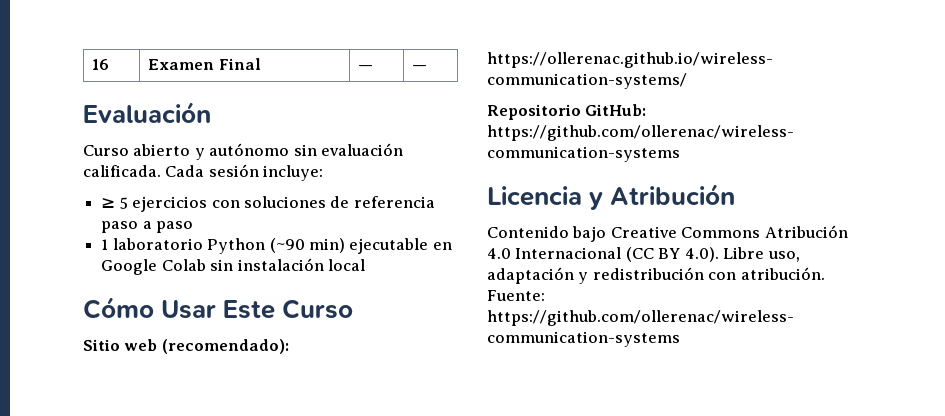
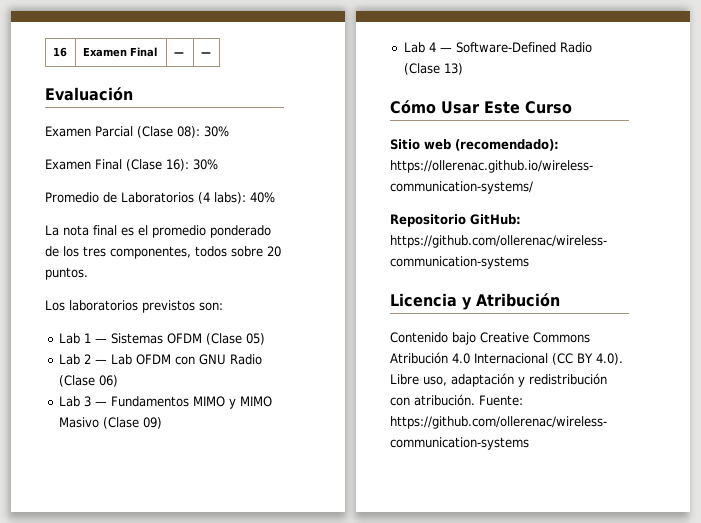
- Curso abierto y autónomo sin evaluación calificada. Cada sesión incluye:
- ≥ 5 ejercicios con soluciones de referencia paso a paso
- 1 laboratorio Python (~90 min) ejecutable en Google Colab sin instalación local
+ Examen Parcial (Clase 08): 30%
+ Examen Final (Clase 16): 30%
+ Promedio de Laboratorios (4 labs): 40%
+ La nota final es el promedio ponderado de los tres componentes, todos sobre 20 puntos.
+ Los laboratorios previstos son:
+ Lab 1 — Sistemas OFDM (Clase 05)
+ Lab 2 — Lab OFDM con GNU Radio (Clase 06)
+ Lab 3 — Fundamentos MIMO y MIMO Masivo (Clase 09)
+ Lab 4 — Software-Defined Radio (Clase 13)

